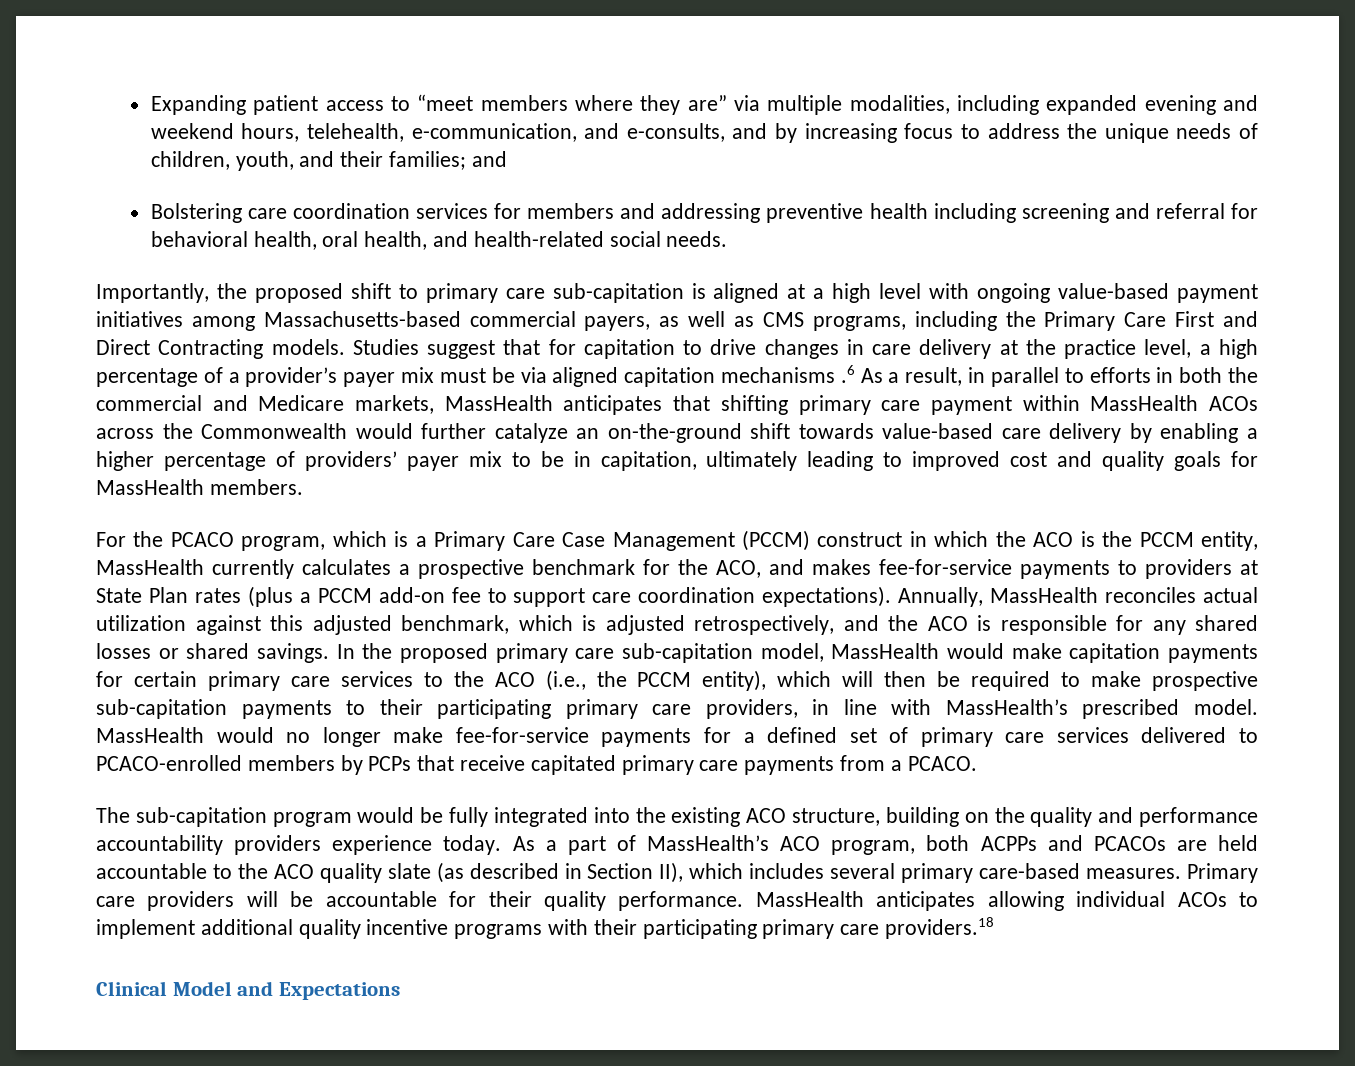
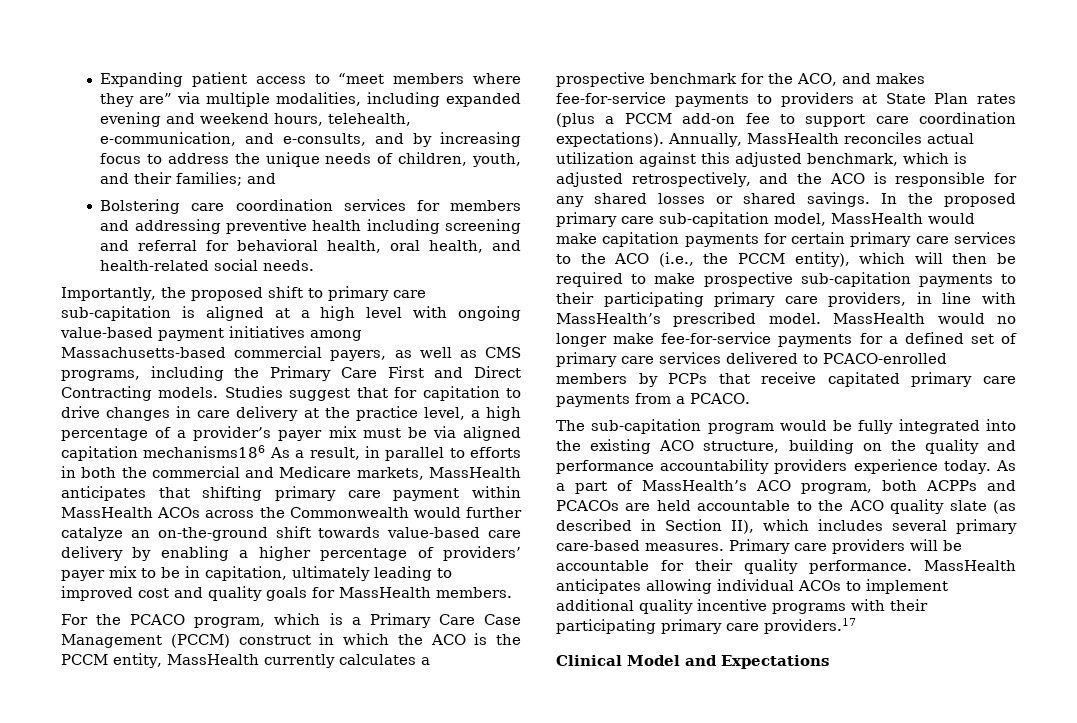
- Studies suggest that for capitation to drive changes in care delivery at the practice level, a high percentage of a provider’s payer mix must be via aligned capitation mechanisms .6 As a result, in parallel to efforts in both the commercial and Medicare markets, MassHealth anticipates that shifting primary care payment within MassHealth ACOs across the Commonwealth would further catalyze an on-the-ground shift towards value-based care delivery by enabling a higher percentage of providers’ payer mix to be in capitation, ultimately leading to improved cost and quality goals for MassHealth members.
+ Studies suggest that for capitation to drive changes in care delivery at the practice level, a high percentage of a provider’s payer mix must be via aligned capitation mechanisms186 As a result, in parallel to efforts in both the commercial and Medicare markets, MassHealth anticipates that shifting primary care payment within MassHealth ACOs across the Commonwealth would further catalyze an on-the-ground shift towards value-based care delivery by enabling a higher percentage of providers’ payer mix to be in capitation, ultimately leading to improved cost and quality goals for MassHealth members.
- MassHealth anticipates allowing individual ACOs to implement additional quality incentive programs with their participating primary care providers.18
+ MassHealth anticipates allowing individual ACOs to implement additional quality incentive programs with their participating primary care providers.17

